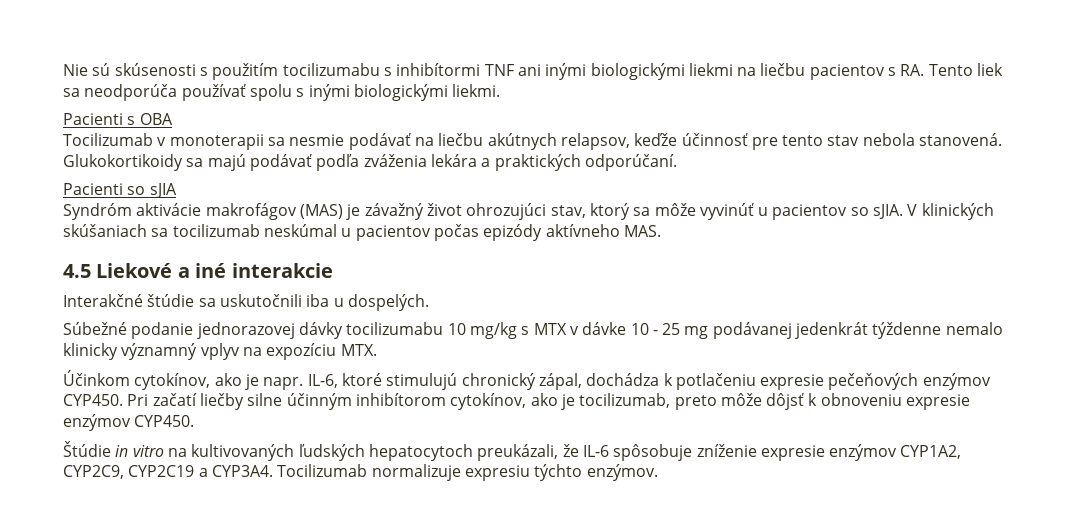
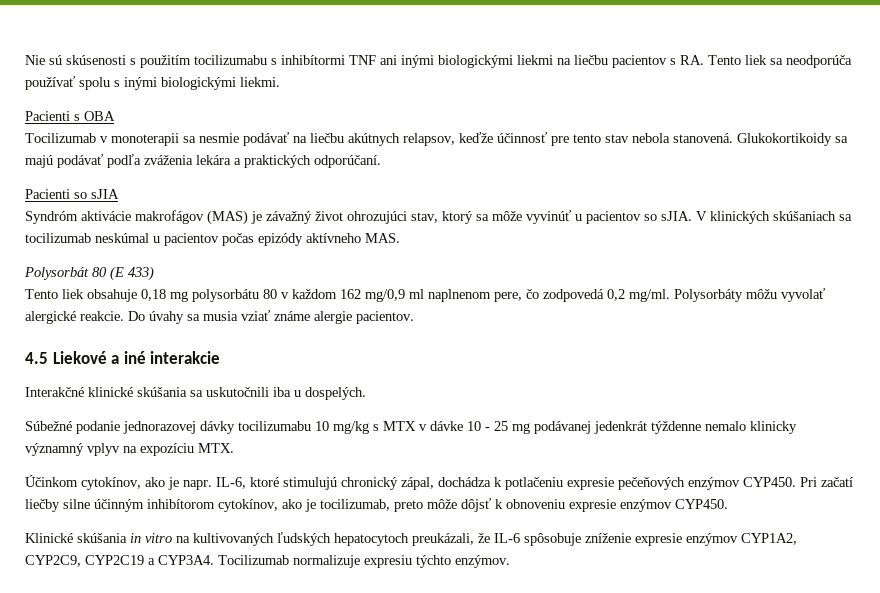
+ Polysorbát 80 (E 433)
+ Tento liek obsahuje 0,18 mg polysorbátu 80 v každom 162 mg/0,9 ml naplnenom pere, čo zodpovedá 0,2 mg/ml. Polysorbáty môžu vyvolať alergické reakcie. Do úvahy sa musia vziať známe alergie pacientov.
- Interakčné štúdie sa uskutočnili iba u dospelých.
+ Interakčné klinické skúšania sa uskutočnili iba u dospelých.
- Štúdie in vitro na kultivovaných ľudských hepatocytoch preukázali, že IL-6 spôsobuje zníženie expresie enzýmov CYP1A2, CYP2C9, CYP2C19 a CYP3A4.
+ Klinické skúšania in vitro na kultivovaných ľudských hepatocytoch preukázali, že IL-6 spôsobuje zníženie expresie enzýmov CYP1A2, CYP2C9, CYP2C19 a CYP3A4.

